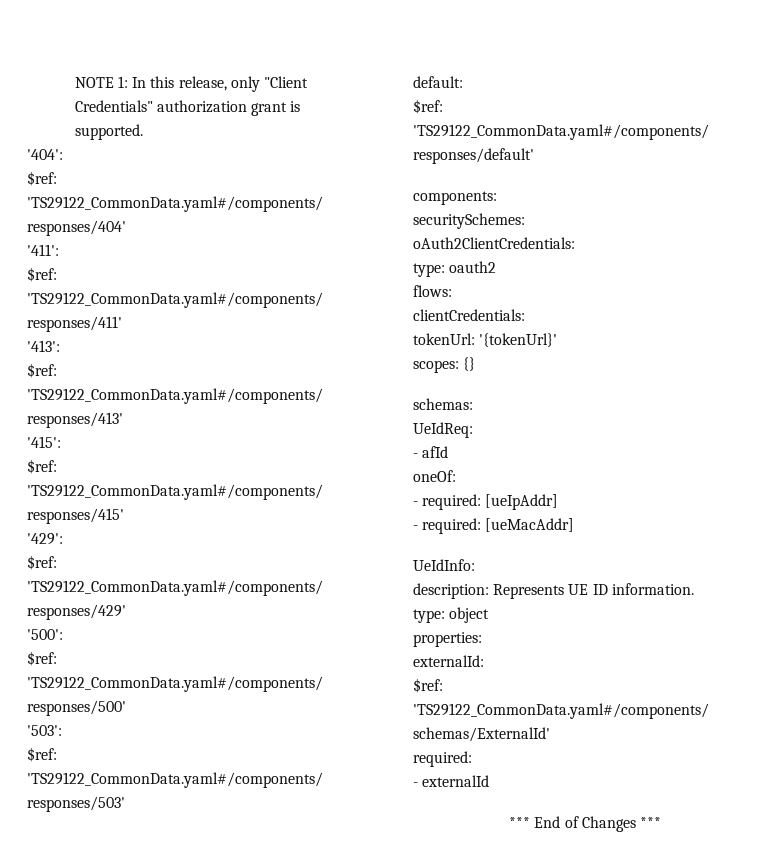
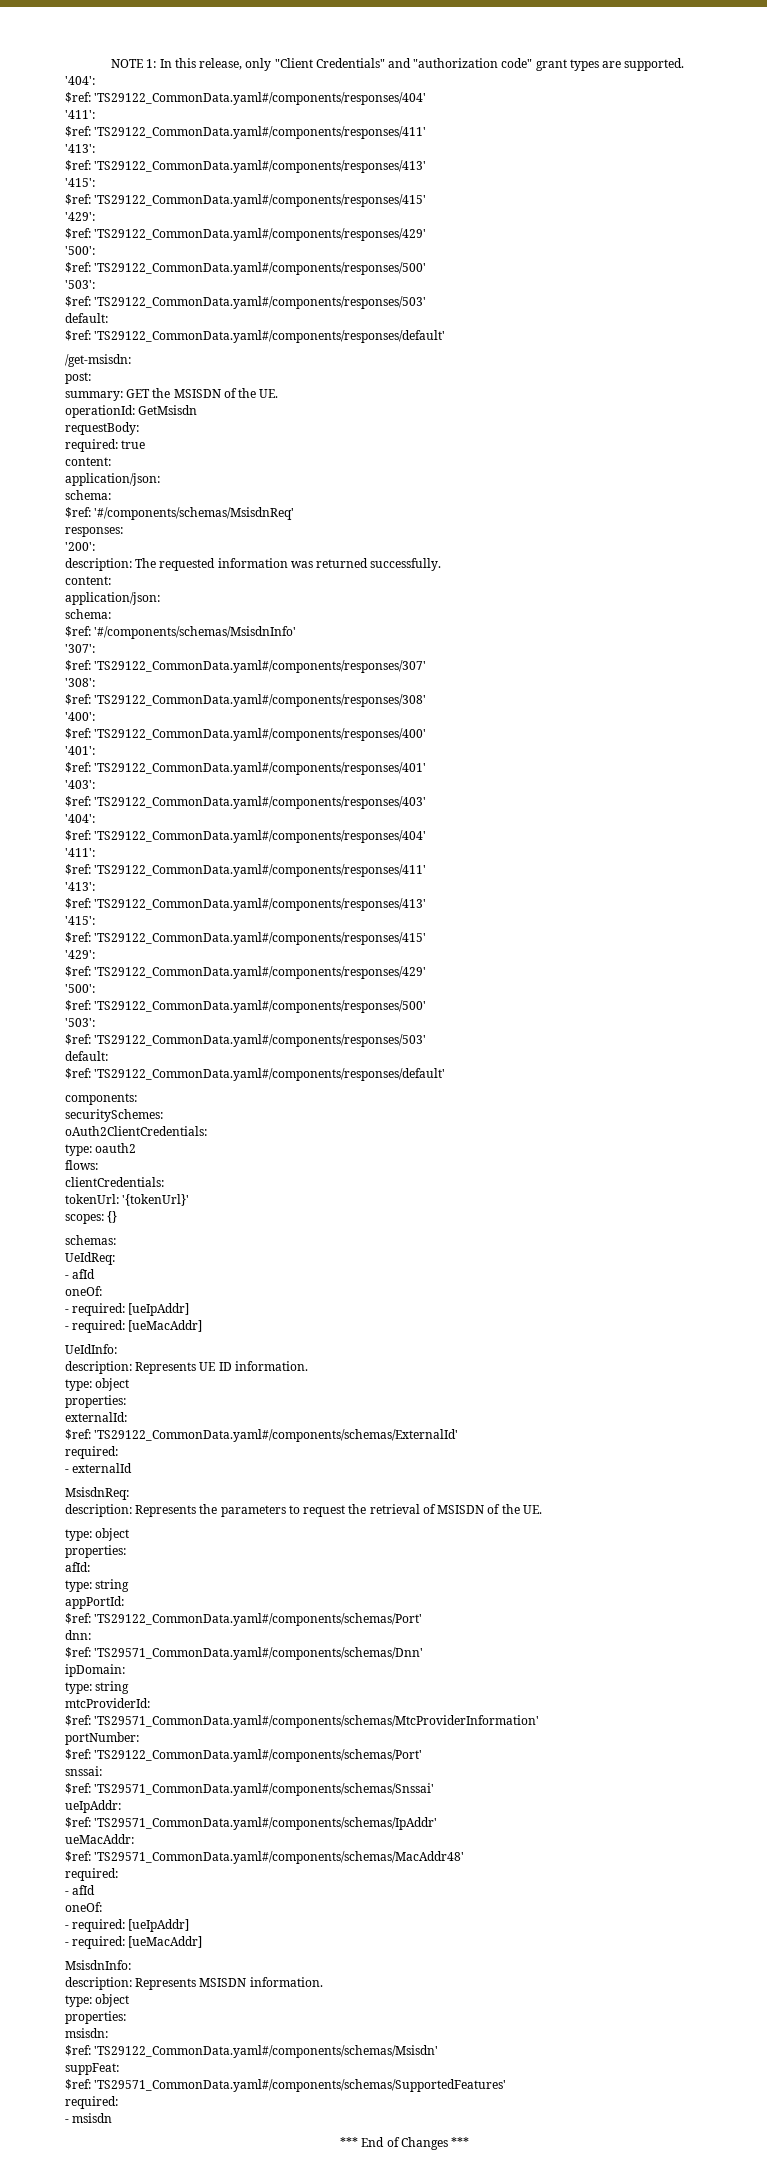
- NOTE 1: In this release, only "Client Credentials" authorization grant is supported.
+ NOTE 1: In this release, only "Client Credentials" and "authorization code" grant types are supported.
+ /get-msisdn:
+ post:
+ summary: GET the MSISDN of the UE.
+ operationId: GetMsisdn
+ requestBody:
+ required: true
+ content:
+ application/json:
+ schema:
+ $ref: '#/components/schemas/MsisdnReq'
+ responses:
+ '200':
+ description: The requested information was returned successfully.
+ content:
+ application/json:
+ schema:
+ $ref: '#/components/schemas/MsisdnInfo'
+ '307':
+ $ref: 'TS29122_CommonData.yaml#/components/responses/307'
+ '308':
+ $ref: 'TS29122_CommonData.yaml#/components/responses/308'
+ '400':
+ $ref: 'TS29122_CommonData.yaml#/components/responses/400'
+ '401':
+ $ref: 'TS29122_CommonData.yaml#/components/responses/401'
+ '403':
+ $ref: 'TS29122_CommonData.yaml#/components/responses/403'
+ '404':
+ $ref: 'TS29122_CommonData.yaml#/components/responses/404'
+ '411':
+ $ref: 'TS29122_CommonData.yaml#/components/responses/411'
+ '413':
+ $ref: 'TS29122_CommonData.yaml#/components/responses/413'
+ '415':
+ $ref: 'TS29122_CommonData.yaml#/components/responses/415'
+ '429':
+ $ref: 'TS29122_CommonData.yaml#/components/responses/429'
+ '500':
+ $ref: 'TS29122_CommonData.yaml#/components/responses/500'
+ '503':
+ $ref: 'TS29122_CommonData.yaml#/components/responses/503'
+ default:
+ $ref: 'TS29122_CommonData.yaml#/components/responses/default'
+ MsisdnReq:
+ description: Represents the parameters to request the retrieval of MSISDN of the UE.
+ type: object
+ properties:
+ afId:
+ type: string
+ appPortId:
+ $ref: 'TS29122_CommonData.yaml#/components/schemas/Port'
+ dnn:
+ $ref: 'TS29571_CommonData.yaml#/components/schemas/Dnn'
+ ipDomain:
+ type: string
+ mtcProviderId:
+ $ref: 'TS29571_CommonData.yaml#/components/schemas/MtcProviderInformation'
+ portNumber:
+ $ref: 'TS29122_CommonData.yaml#/components/schemas/Port'
+ snssai:
+ $ref: 'TS29571_CommonData.yaml#/components/schemas/Snssai'
+ ueIpAddr:
+ $ref: 'TS29571_CommonData.yaml#/components/schemas/IpAddr'
+ ueMacAddr:
+ $ref: 'TS29571_CommonData.yaml#/components/schemas/MacAddr48'
+ required:
+ - afId
+ oneOf:
+ - required: [ueIpAddr]
+ - required: [ueMacAddr]
+ MsisdnInfo:
+ description: Represents MSISDN information.
+ type: object
+ properties:
+ msisdn:
+ $ref: 'TS29122_CommonData.yaml#/components/schemas/Msisdn'
+ suppFeat:
+ $ref: 'TS29571_CommonData.yaml#/components/schemas/SupportedFeatures'
+ required:
+ - msisdn

